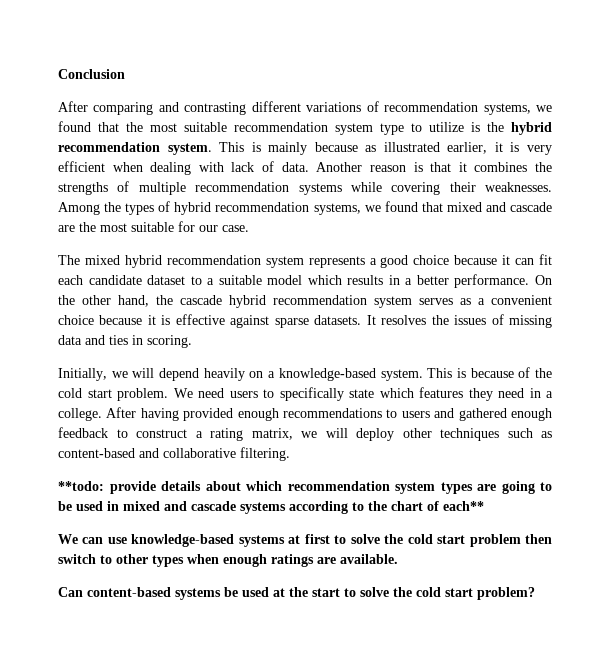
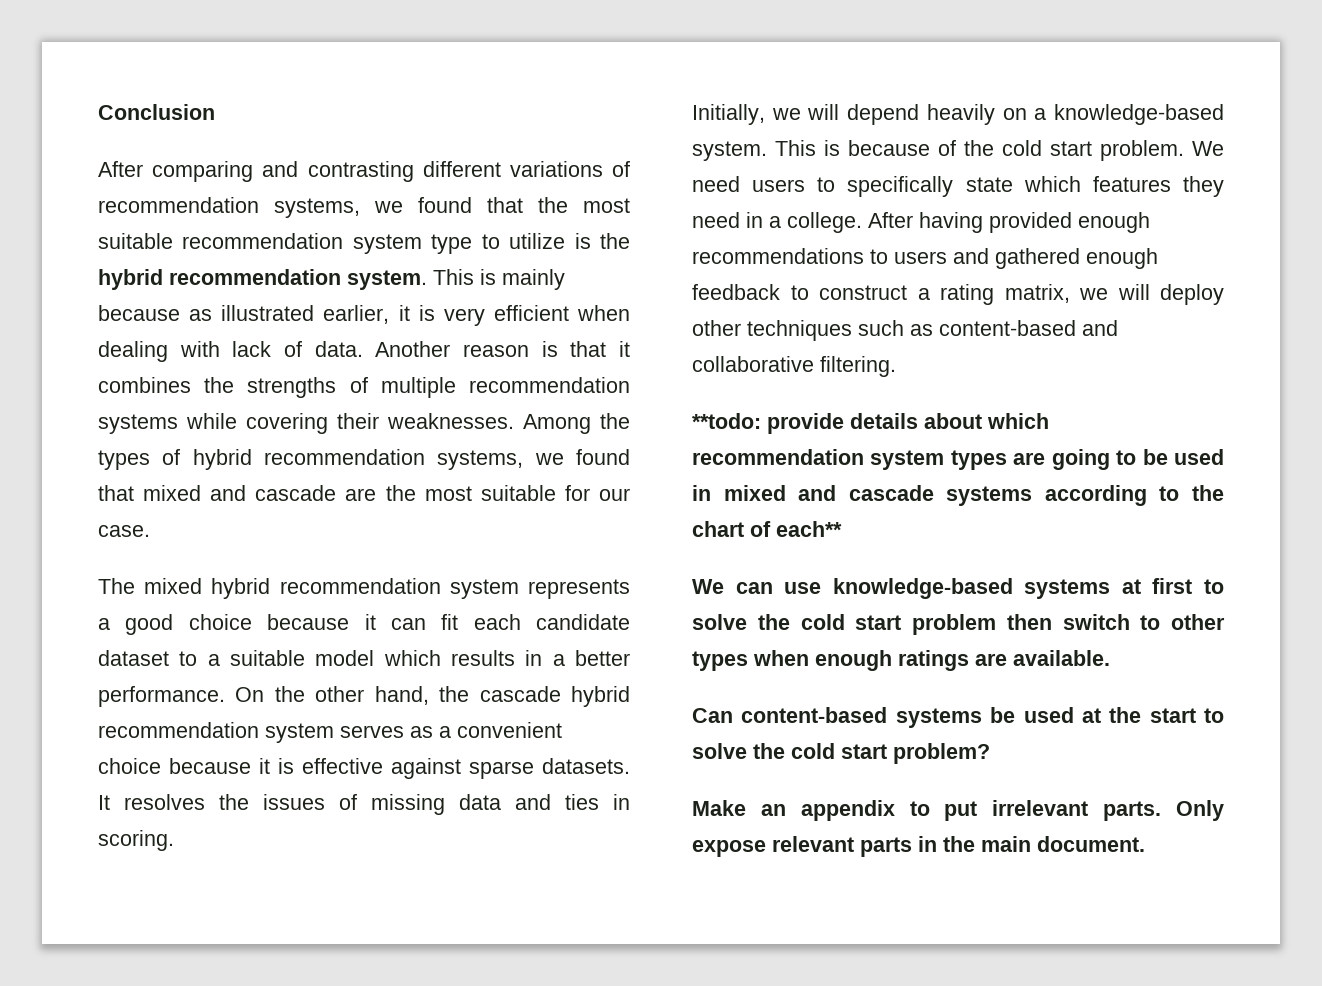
+ Make an appendix to put irrelevant parts. Only expose relevant parts in the main document.

